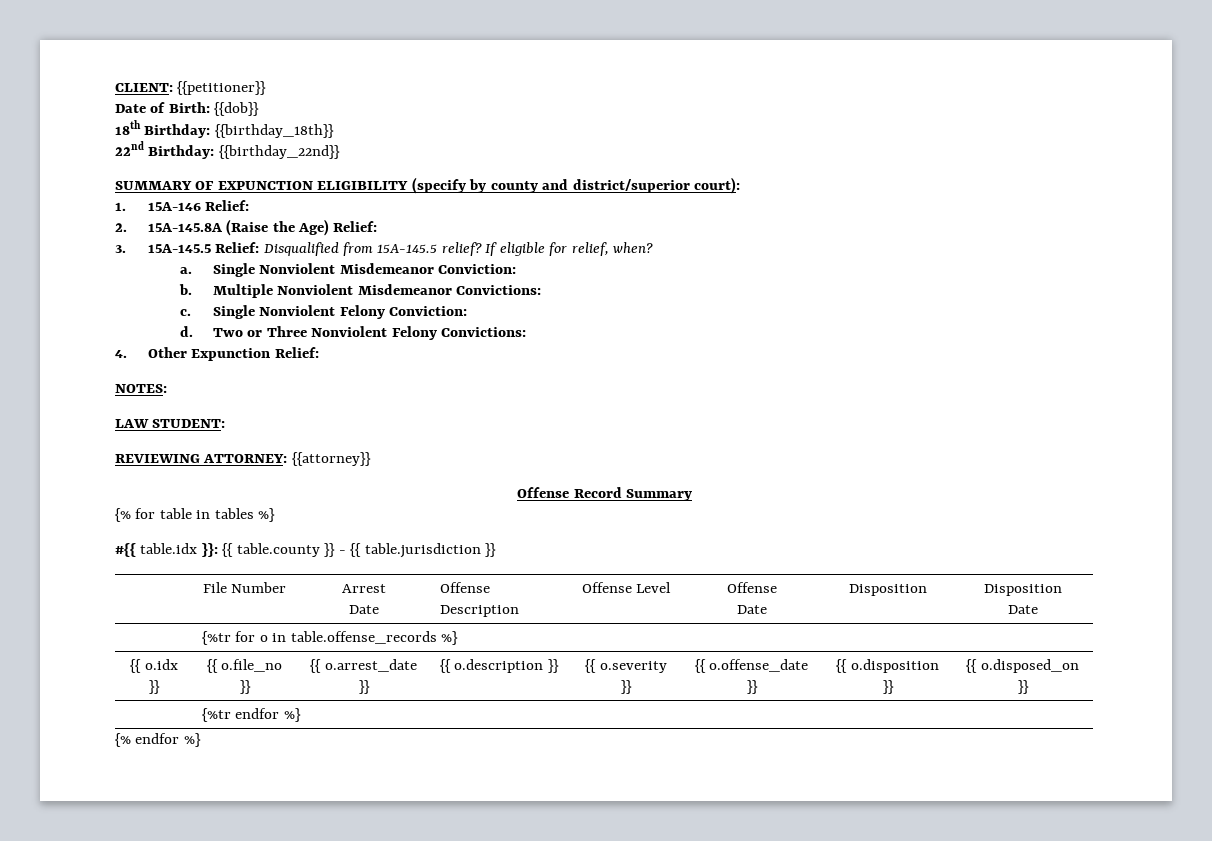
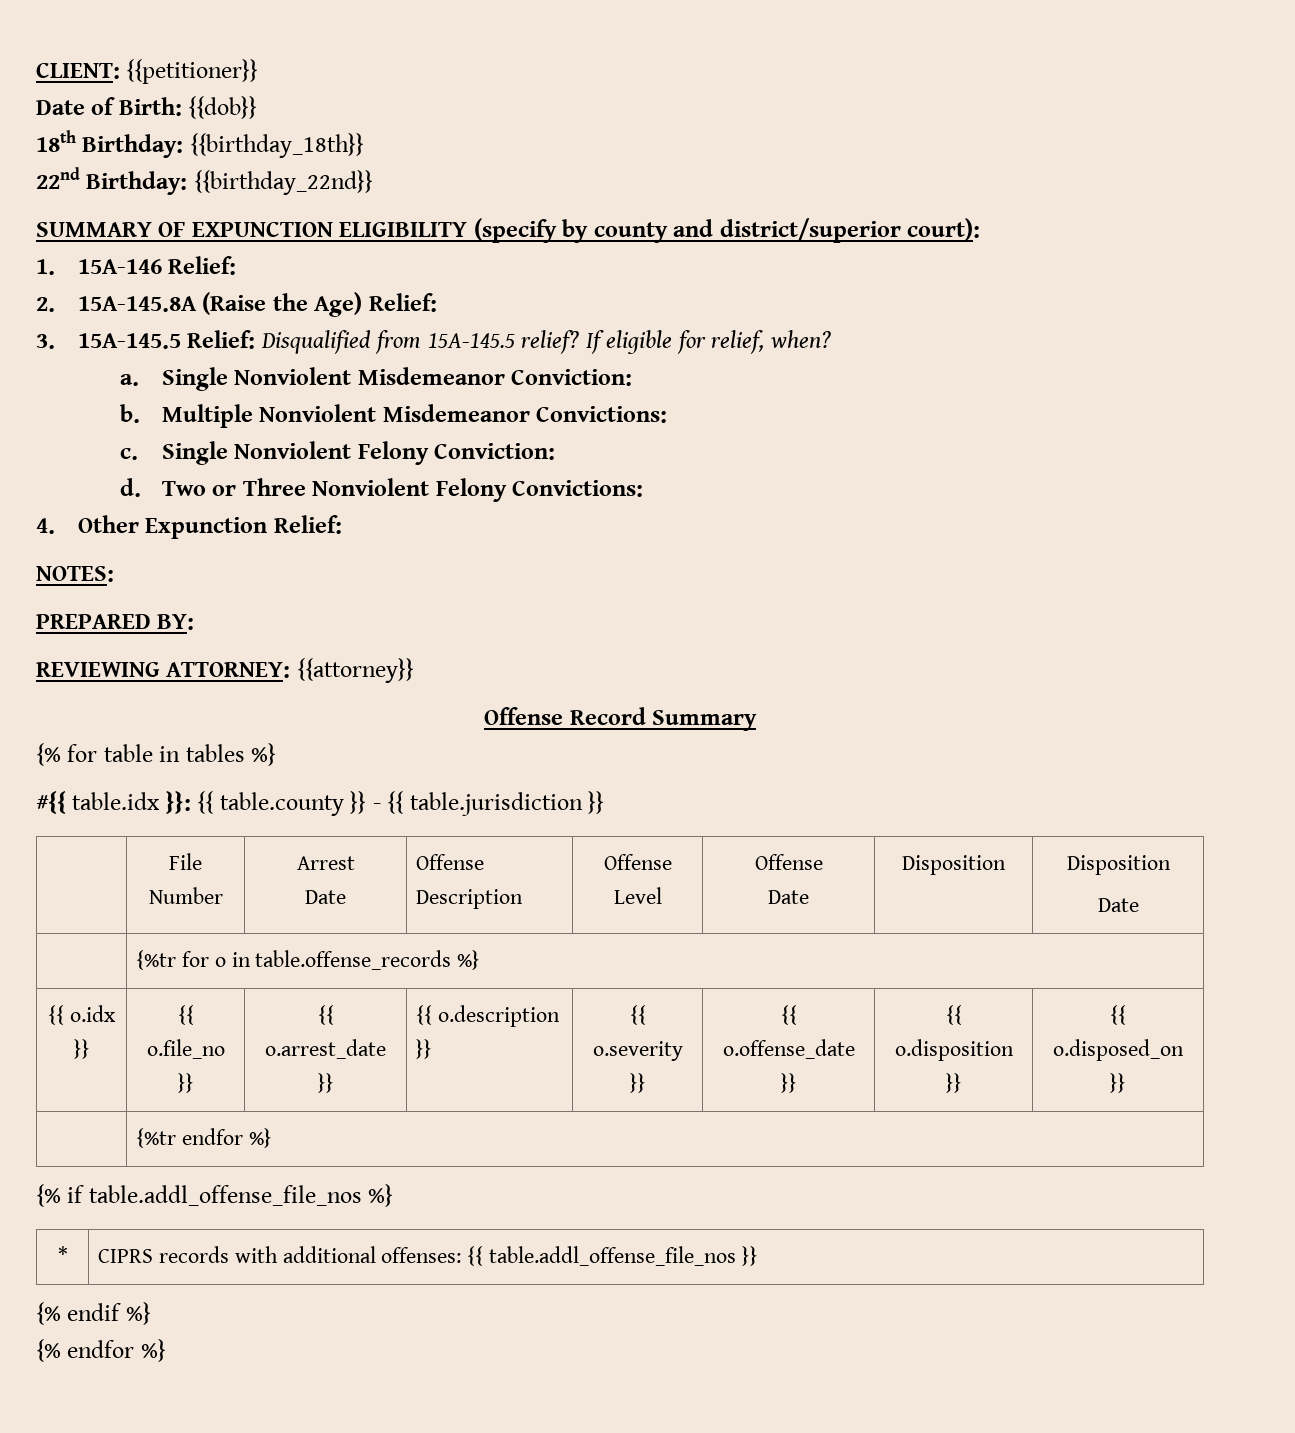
- LAW STUDENT:
+ PREPARED BY:
+ {% if table.addl_offense_file_nos %}
+ * | CIPRS records with additional offenses: {{ table.addl_offense_file_nos }}
+ {% endif %}

